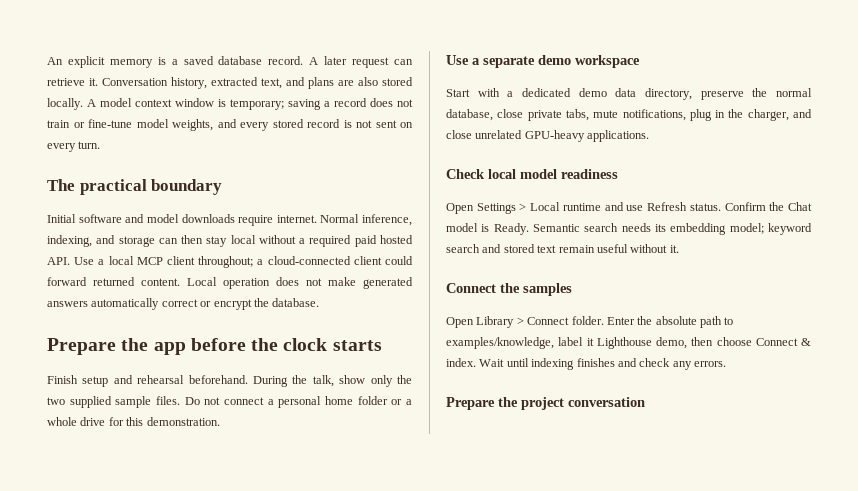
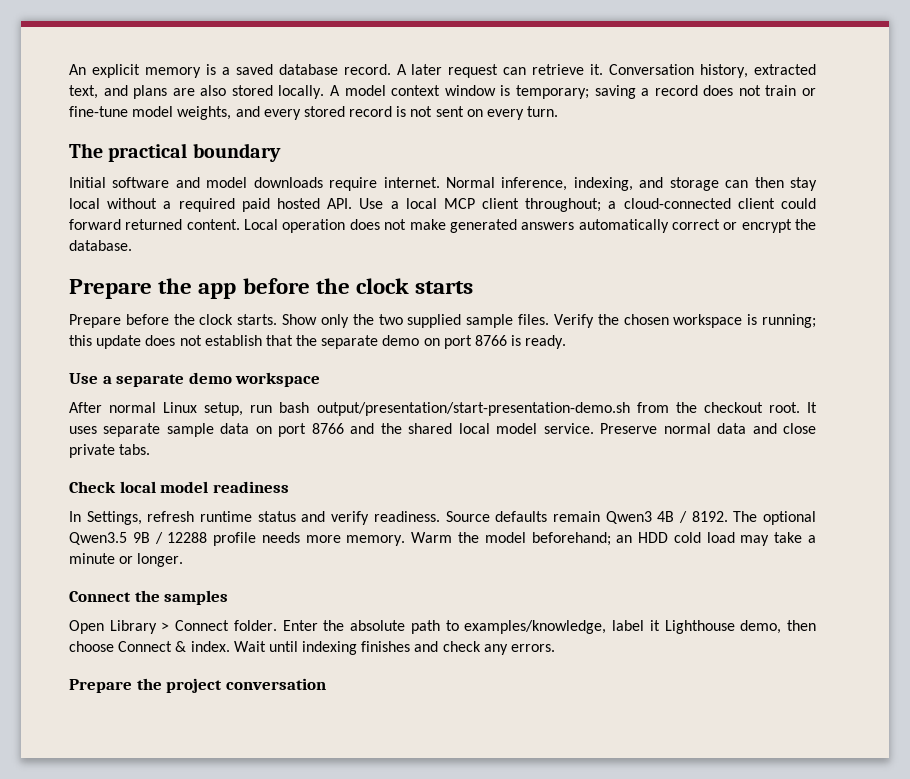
- Finish setup and rehearsal beforehand. During the talk, show only the two supplied sample files.
+ Prepare before the clock starts. Show only the two supplied sample files.
- Do not connect a personal home folder or a whole drive for this demonstration.
+ Verify the chosen workspace is running; this update does not establish that the separate demo on port 8766 is ready.
- Start with a dedicated demo data directory, preserve the normal database, close private tabs, mute notifications, plug in the charger, and close unrelated GPU-heavy applications.
+ After normal Linux setup, run bash output/presentation/start-presentation-demo.sh from the checkout root. It uses separate sample data on port 8766 and the shared local model service. Preserve normal data and close private tabs.
  Check local model readiness
- Open Settings > Local runtime and use Refresh status. Confirm the Chat model is Ready. Semantic search needs its embedding model; keyword search and stored text remain useful without it.
+ In Settings, refresh runtime status and verify readiness. Source defaults remain Qwen3 4B / 8192. The optional Qwen3.5 9B / 12288 profile needs more memory. Warm the model beforehand; an HDD cold load may take a minute or longer.

